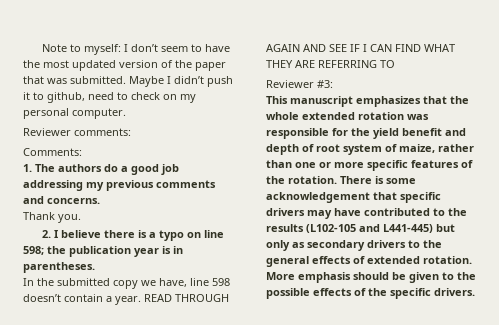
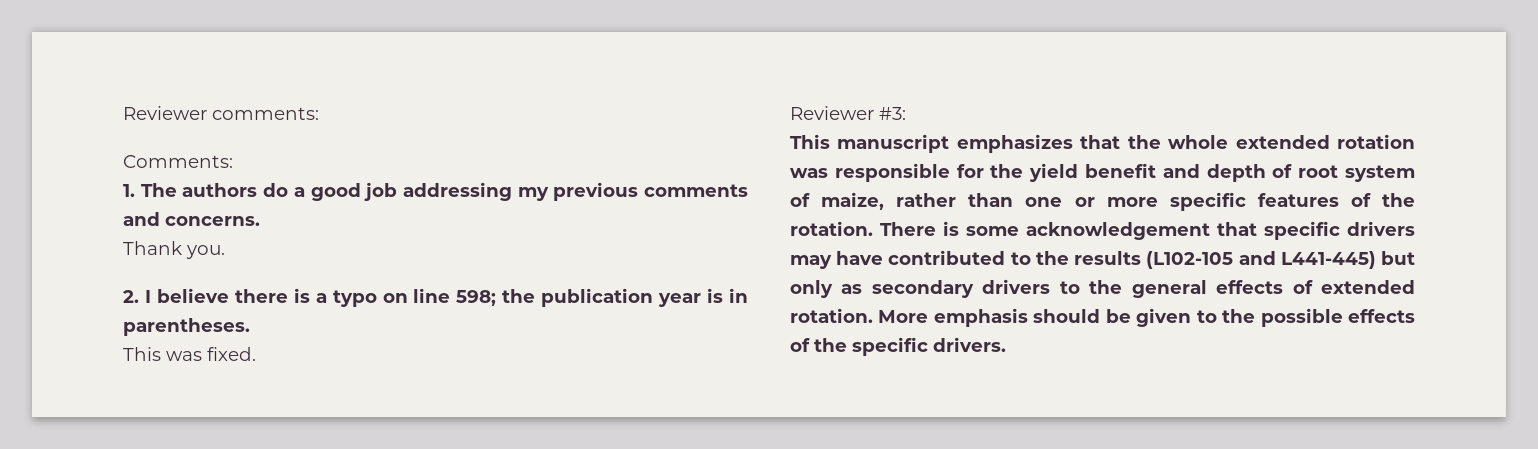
- Note to myself: I don’t seem to have the most updated version of the paper that was submitted. Maybe I didn’t push it to github, need to check on my personal computer.
- In the submitted copy we have, line 598 doesn’t contain a year. READ THROUGH AGAIN AND SEE IF I CAN FIND WHAT THEY ARE REFERRING TO
+ This was fixed.

